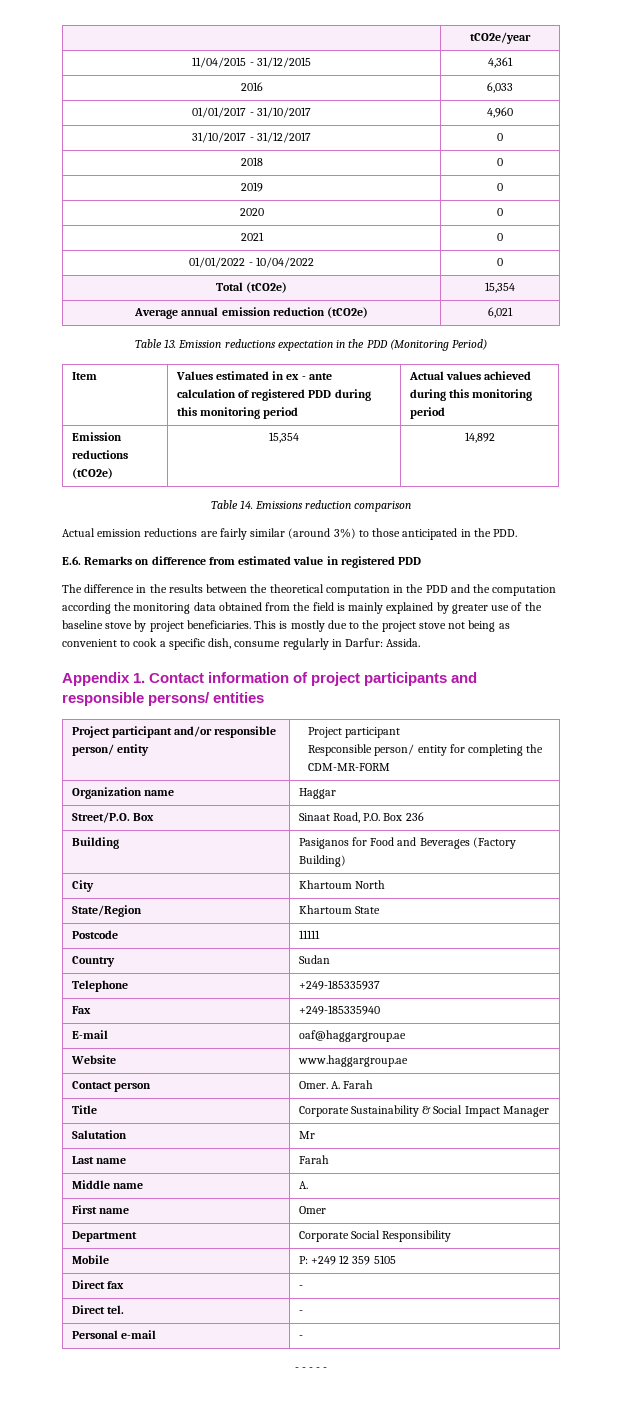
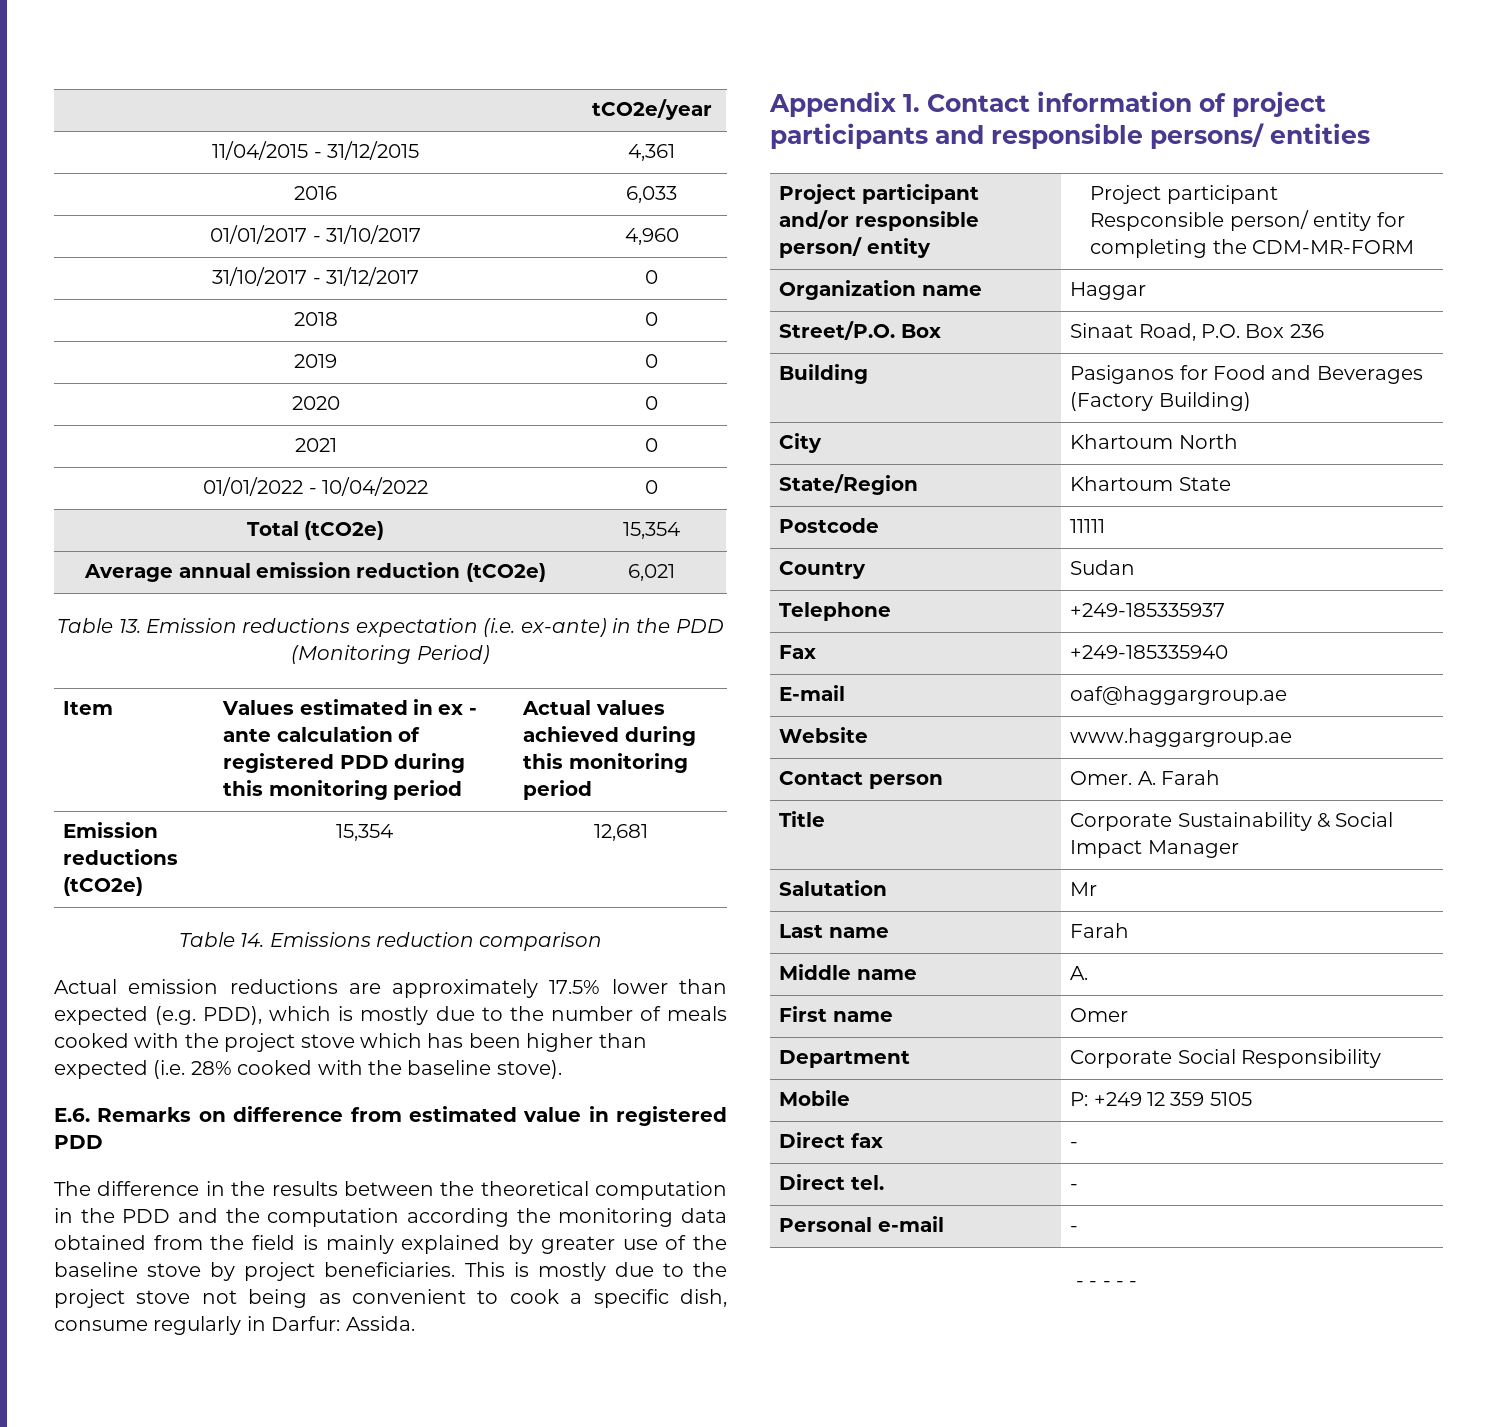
- Table 13. Emission reductions expectation in the PDD (Monitoring Period)
+ Table 13. Emission reductions expectation (i.e. ex-ante) in the PDD (Monitoring Period)
- Emission reductions (tCO2e) | 15,354 | 14,892
+ Emission reductions (tCO2e) | 15,354 | 12,681
- Actual emission reductions are fairly similar (around 3%) to those anticipated in the PDD.
+ Actual emission reductions are approximately 17.5% lower than expected (e.g. PDD), which is mostly due to the number of meals cooked with the project stove which has been higher than expected (i.e. 28% cooked with the baseline stove).

